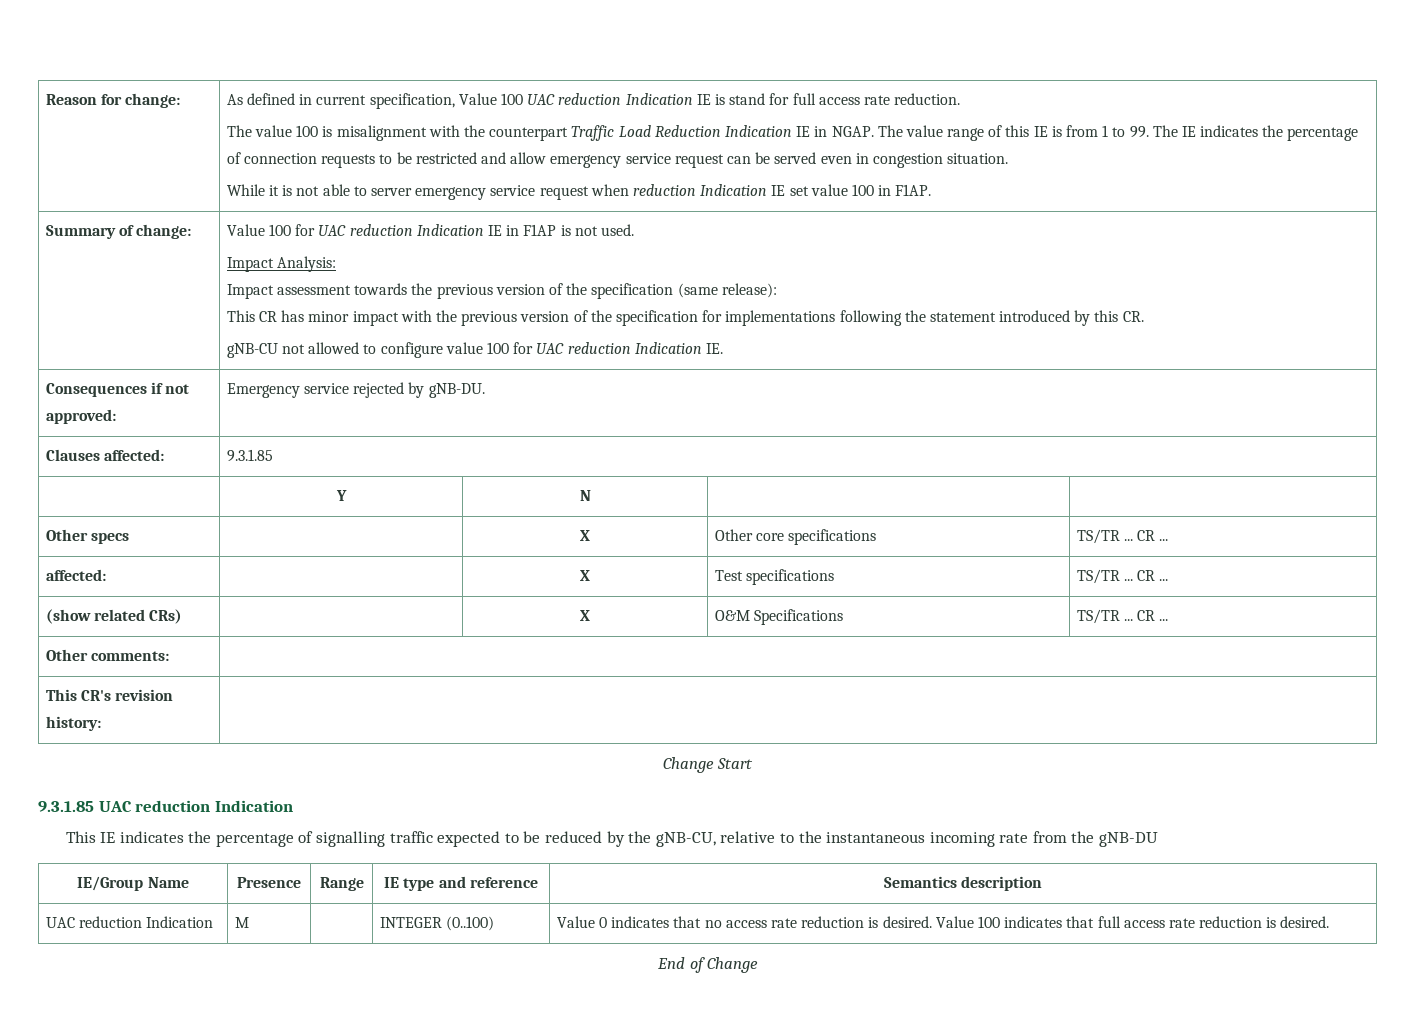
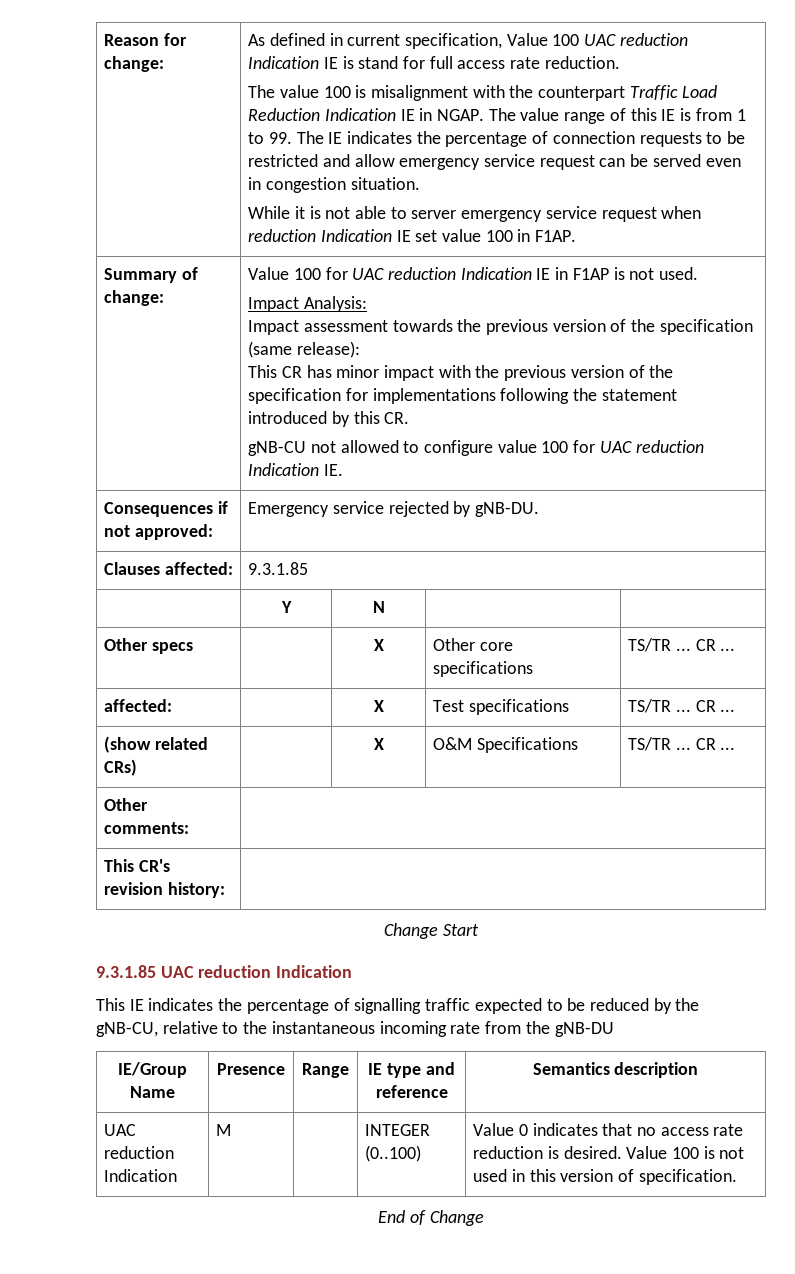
- UAC reduction Indication | M | | INTEGER (0..100) | Value 0 indicates that no access rate reduction is desired. Value 100 indicates that full access rate reduction is desired.
+ UAC reduction Indication | M | | INTEGER (0..100) | Value 0 indicates that no access rate reduction is desired. Value 100 is not used in this version of specification.

